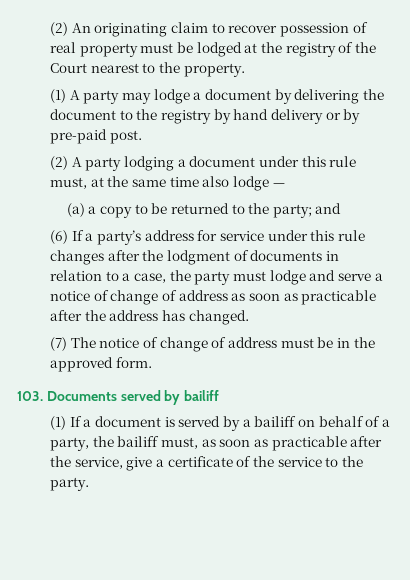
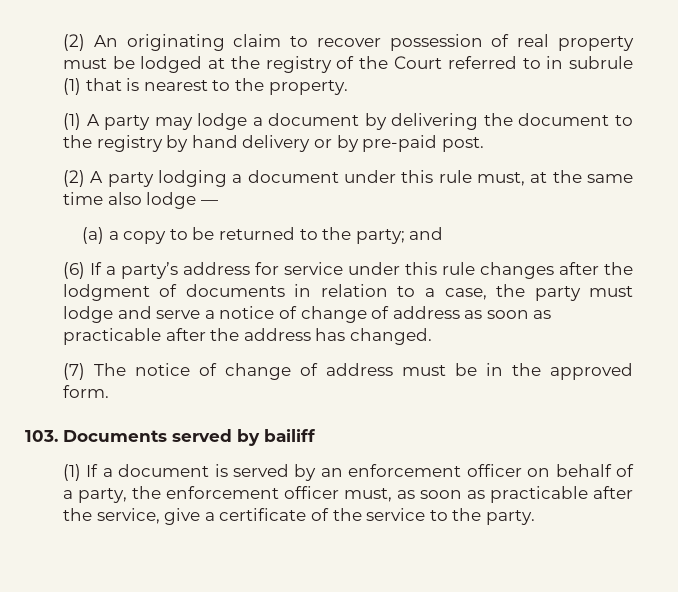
- (2) An originating claim to recover possession of real property must be lodged at the registry of the Court nearest to the property.
+ (2) An originating claim to recover possession of real property must be lodged at the registry of the Court referred to in subrule (1) that is nearest to the property.
- (1) If a document is served by a bailiff on behalf of a party, the bailiff must, as soon as practicable after the service, give a certificate of the service to the party.
+ (1) If a document is served by an enforcement officer on behalf of a party, the enforcement officer must, as soon as practicable after the service, give a certificate of the service to the party.

